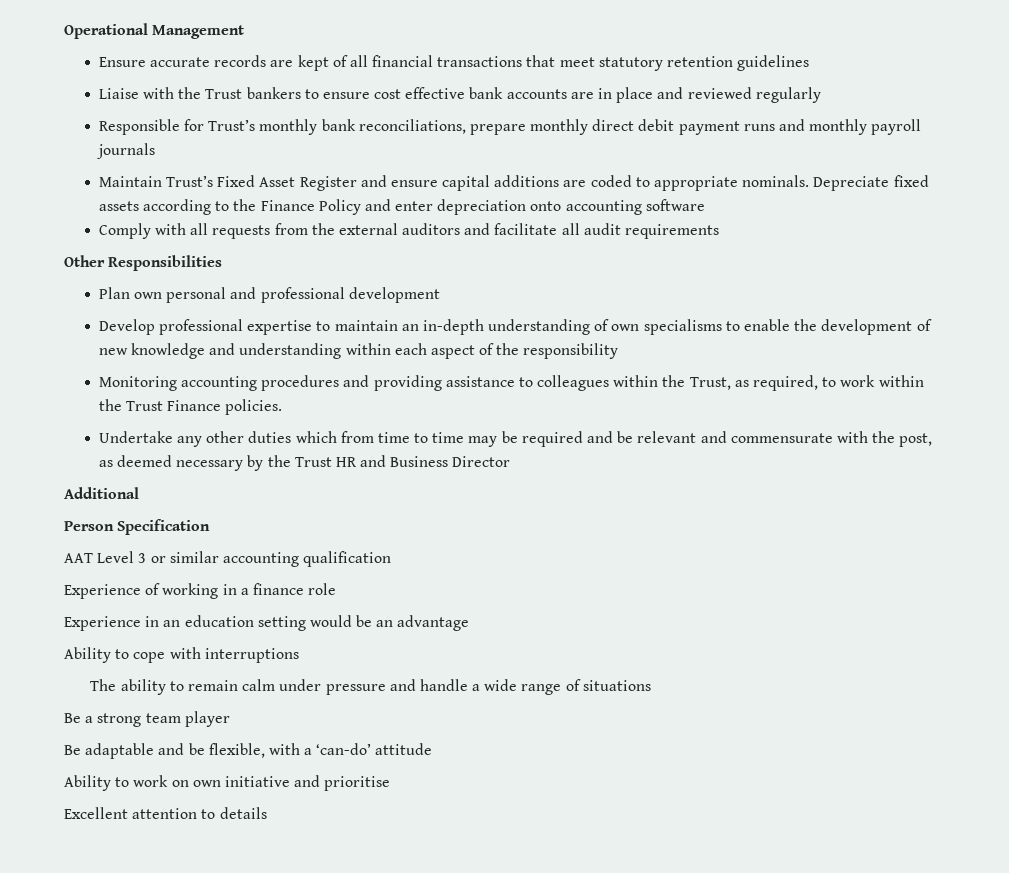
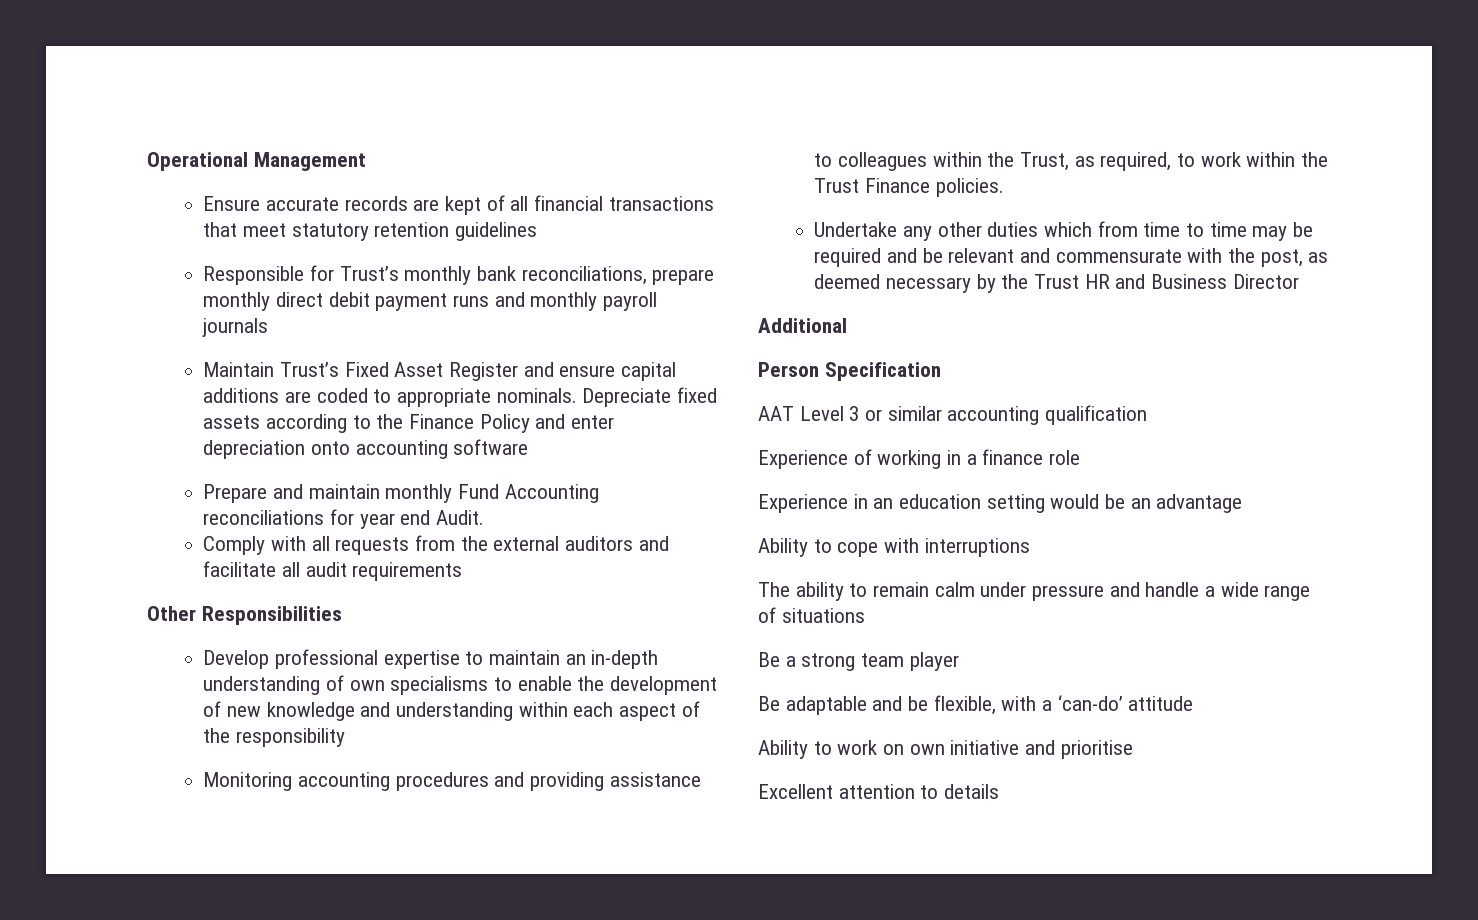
- Liaise with the Trust bankers to ensure cost effective bank accounts are in place and reviewed regularly
+ Prepare and maintain monthly Fund Accounting reconciliations for year end Audit.
- Plan own personal and professional development

